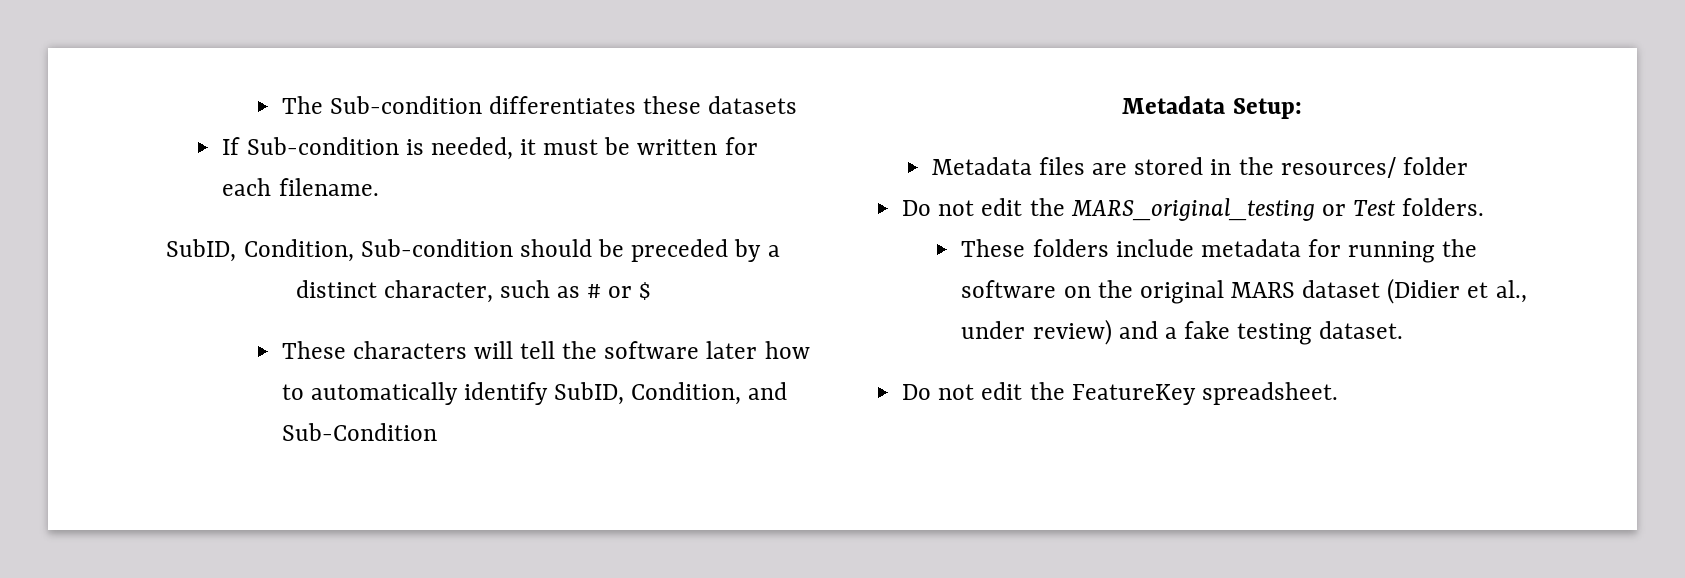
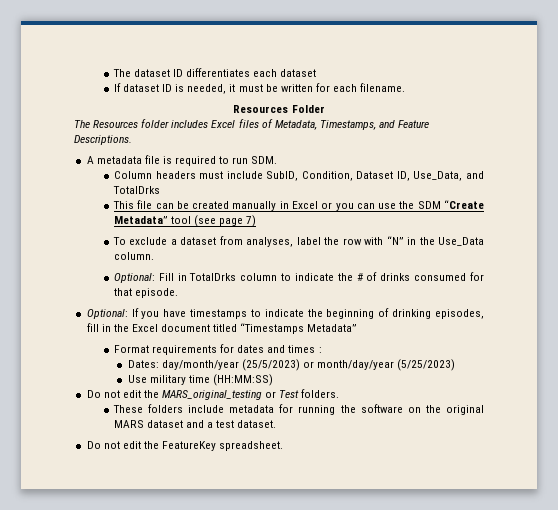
- The Sub-condition differentiates these datasets
- If Sub-condition is needed, it must be written for each filename.
+ The dataset ID differentiates each dataset
+ If dataset ID is needed, it must be written for each filename.
- SubID, Condition, Sub-condition should be preceded by a distinct character, such as # or $
- These characters will tell the software later how to automatically identify SubID, Condition, and Sub-Condition
- Metadata Setup:
- Metadata files are stored in the resources/ folder
+ Resources Folder
+ The Resources folder includes Excel files of Metadata, Timestamps, and Feature Descriptions.
+ A metadata file is required to run SDM.
+ Column headers must include SubID, Condition, Dataset ID, Use_Data, and TotalDrks
+ This file can be created manually in Excel or you can use the SDM “Create Metadata” tool (see page 7)
+ To exclude a dataset from analyses, label the row with “N” in the Use_Data column.
+ Optional: Fill in TotalDrks column to indicate the # of drinks consumed for that episode.
+ Optional: If you have timestamps to indicate the beginning of drinking episodes, fill in the Excel document titled “Timestamps Metadata”
+ Format requirements for dates and times :
+ Dates: day/month/year (25/5/2023) or month/day/year (5/25/2023)
+ Use military time (HH:MM:SS)
- These folders include metadata for running the software on the original MARS dataset (Didier et al., under review) and a fake testing dataset.
+ These folders include metadata for running the software on the original MARS dataset and a test dataset.

